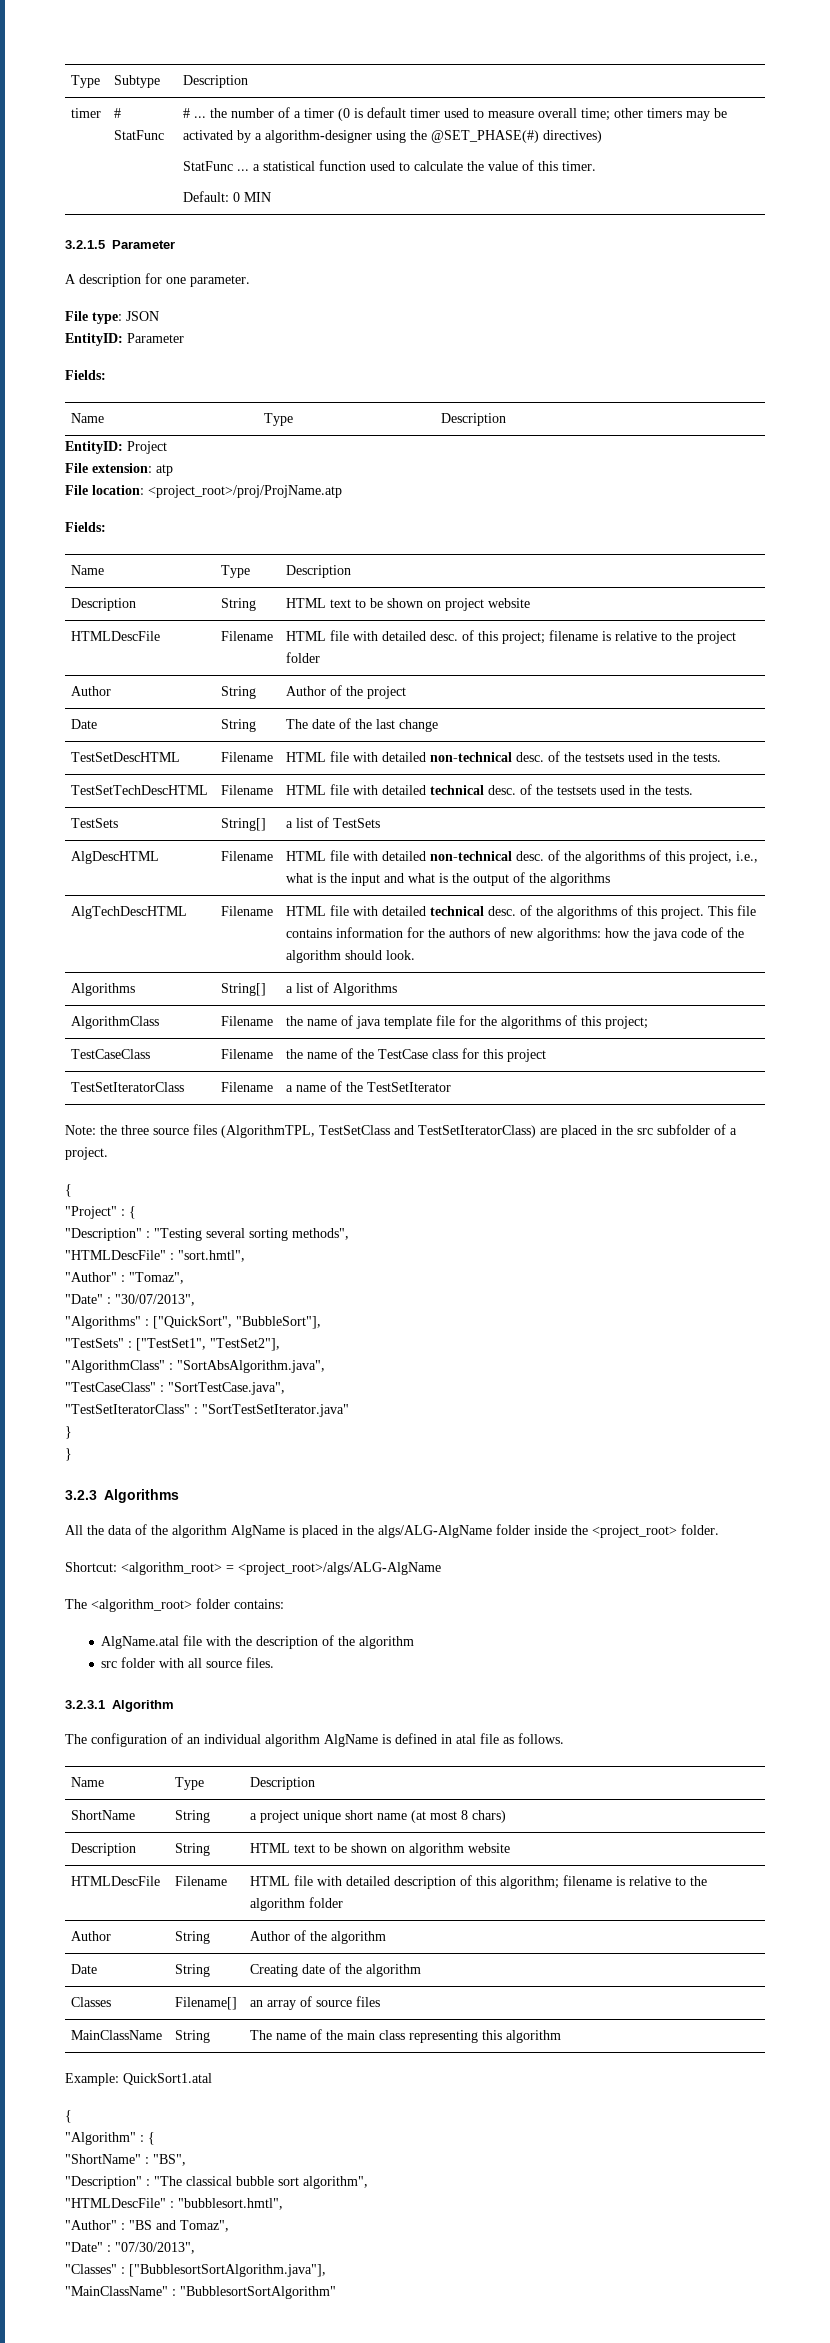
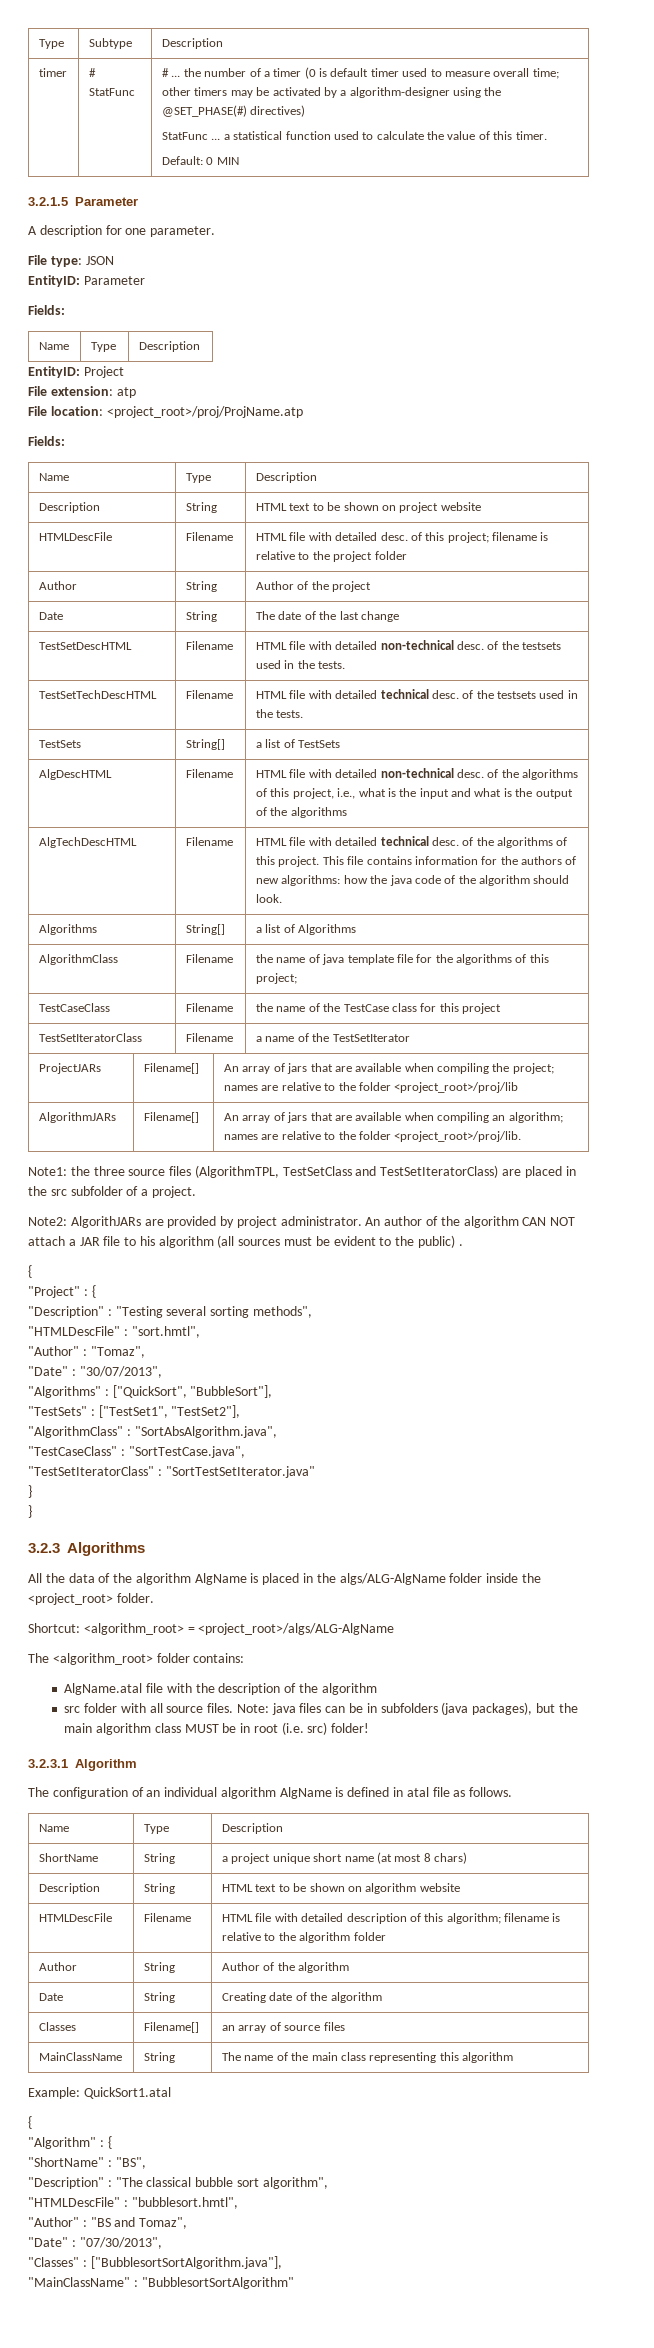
- Note: the three source files (AlgorithmTPL, TestSetClass and TestSetIteratorClass) are placed in the src subfolder of a project.
+ ProjectJARs | Filename[] | An array of jars that are available when compiling the project; names are relative to the folder <project_root>/proj/lib
+ AlgorithmJARs | Filename[] | An array of jars that are available when compiling an algorithm; names are relative to the folder <project_root>/proj/lib.
+ Note1: the three source files (AlgorithmTPL, TestSetClass and TestSetIteratorClass) are placed in the src subfolder of a project.
+ Note2: AlgorithJARs are provided by project administrator. An author of the algorithm CAN NOT attach a JAR file to his algorithm (all sources must be evident to the public) .
+ Note: java files can be in subfolders (java packages), but the main algorithm class MUST be in root (i.e. src) folder!

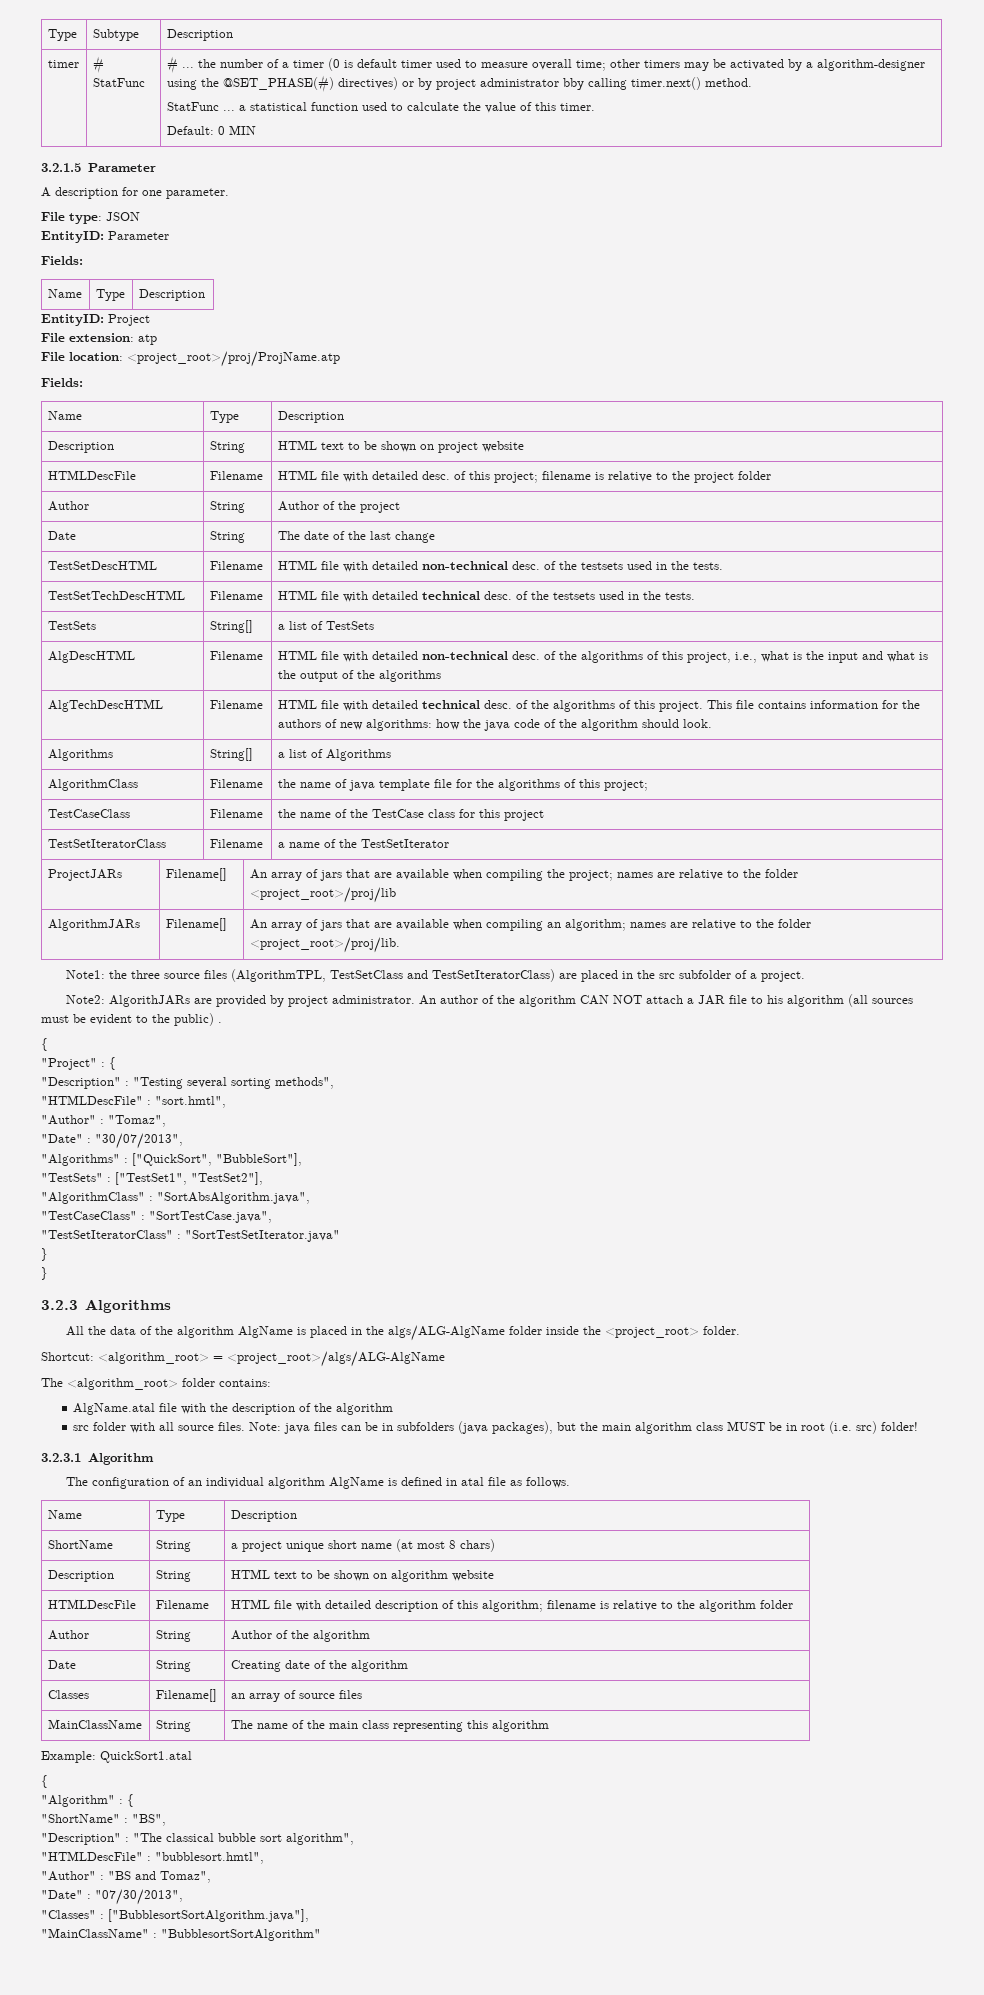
- # ... the number of a timer (0 is default timer used to measure overall time; other timers may be activated by a algorithm-designer using the @SET_PHASE(#) directives)
+ # ... the number of a timer (0 is default timer used to measure overall time; other timers may be activated by a algorithm-designer using the @SET_PHASE(#) directives) or by project administrator bby calling timer.next() method.

